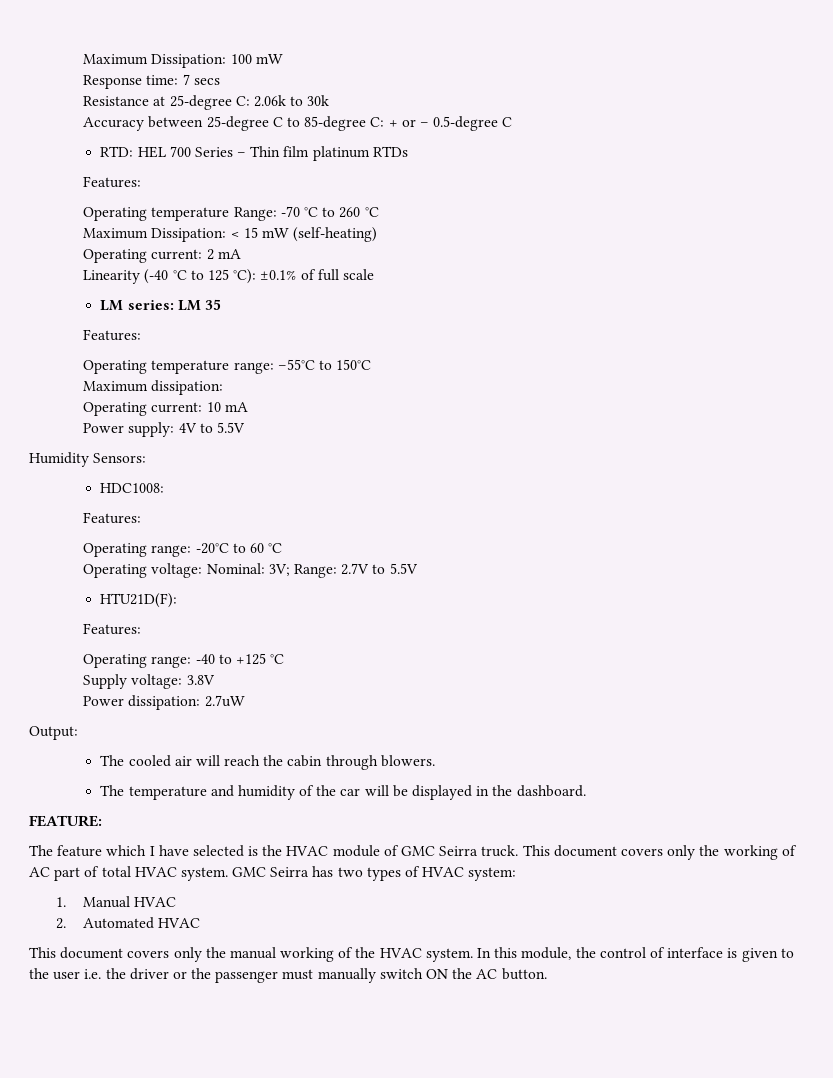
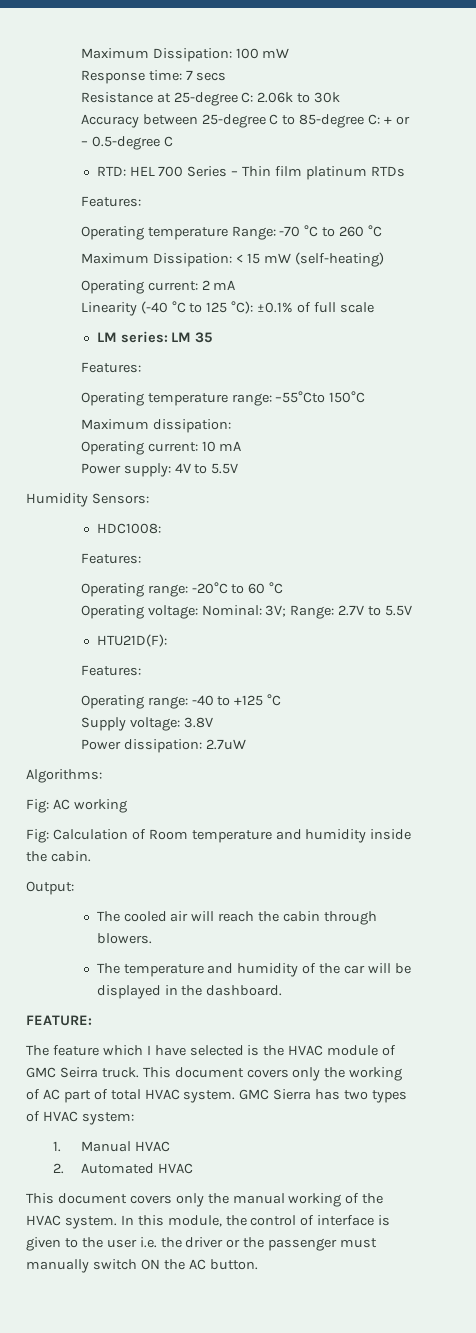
- Operating temperature range: –55°C to 150°C
+ Operating temperature range: –55°Cto 150°C
+ Algorithms:
+ Fig: AC working
+ Fig: Calculation of Room temperature and humidity inside the cabin.
- GMC Seirra has two types of HVAC system:
+ GMC Sierra has two types of HVAC system:

